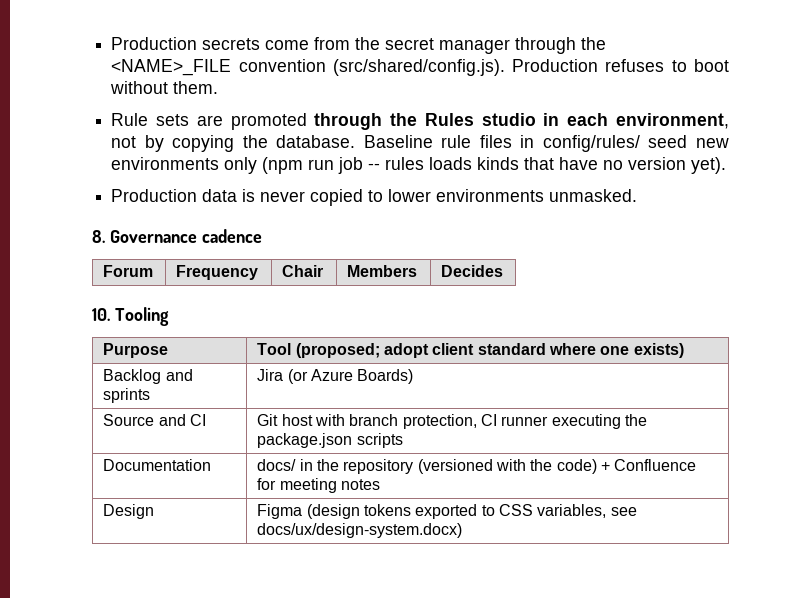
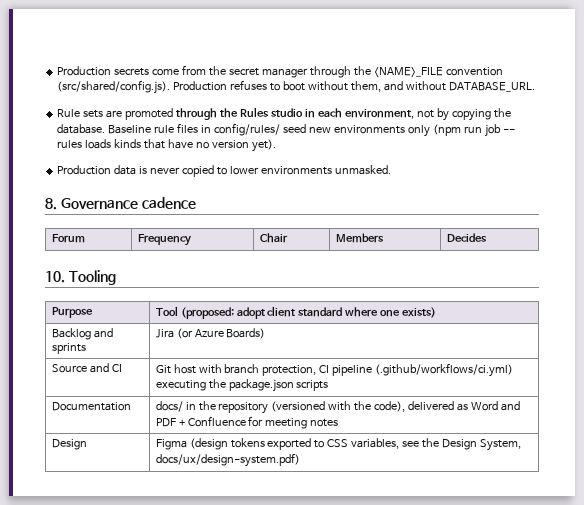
- Production secrets come from the secret manager through the <NAME>_FILE convention (src/shared/config.js). Production refuses to boot without them.
+ Production secrets come from the secret manager through the <NAME>_FILE convention (src/shared/config.js). Production refuses to boot without them, and without DATABASE_URL.
- Source and CI | Git host with branch protection, CI runner executing the package.json scripts
+ Source and CI | Git host with branch protection, CI pipeline (.github/workflows/ci.yml) executing the package.json scripts
- Documentation | docs/ in the repository (versioned with the code) + Confluence for meeting notes
+ Documentation | docs/ in the repository (versioned with the code), delivered as Word and PDF + Confluence for meeting notes
- Design | Figma (design tokens exported to CSS variables, see docs/ux/design-system.docx)
+ Design | Figma (design tokens exported to CSS variables, see the Design System, docs/ux/design-system.pdf)

